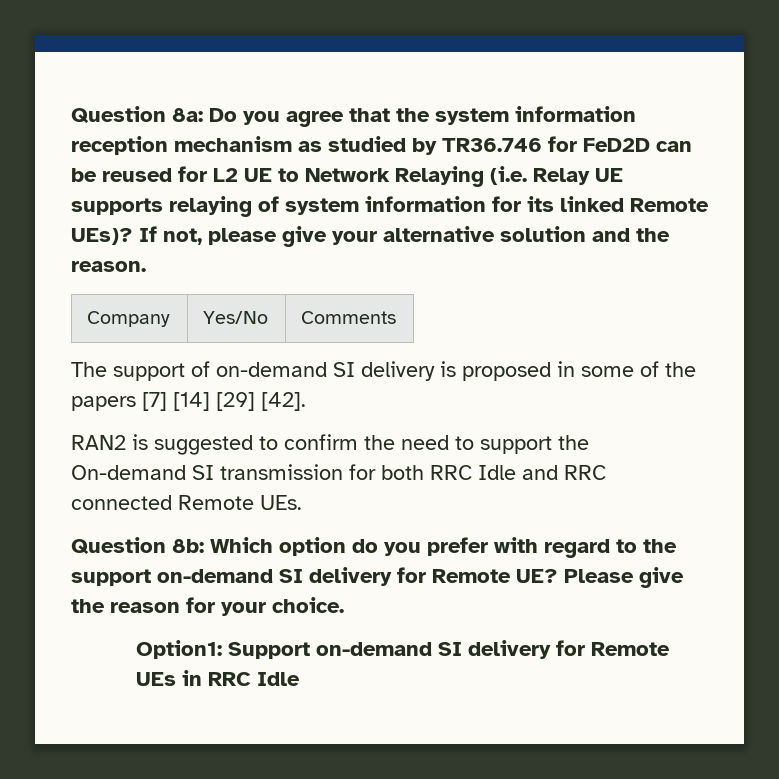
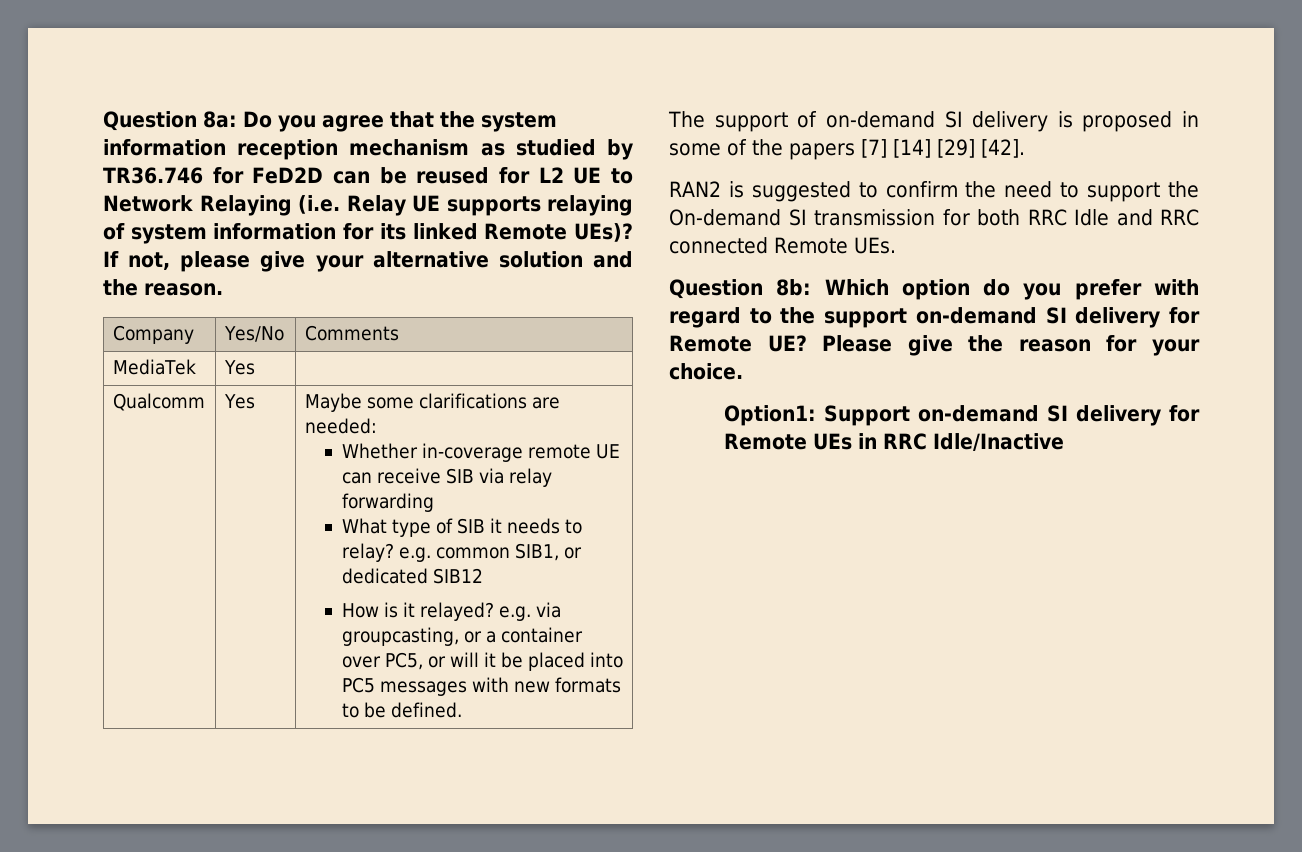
+ MediaTek | Yes |
+ Qualcomm | Yes | Maybe some clarifications are needed:
+ Whether in-coverage remote UE can receive SIB via relay forwarding
+ What type of SIB it needs to relay? e.g. common SIB1, or dedicated SIB12
+ How is it relayed? e.g. via groupcasting, or a container over PC5, or will it be placed into PC5 messages with new formats to be defined.
- Option1: Support on-demand SI delivery for Remote UEs in RRC Idle
+ Option1: Support on-demand SI delivery for Remote UEs in RRC Idle/Inactive

